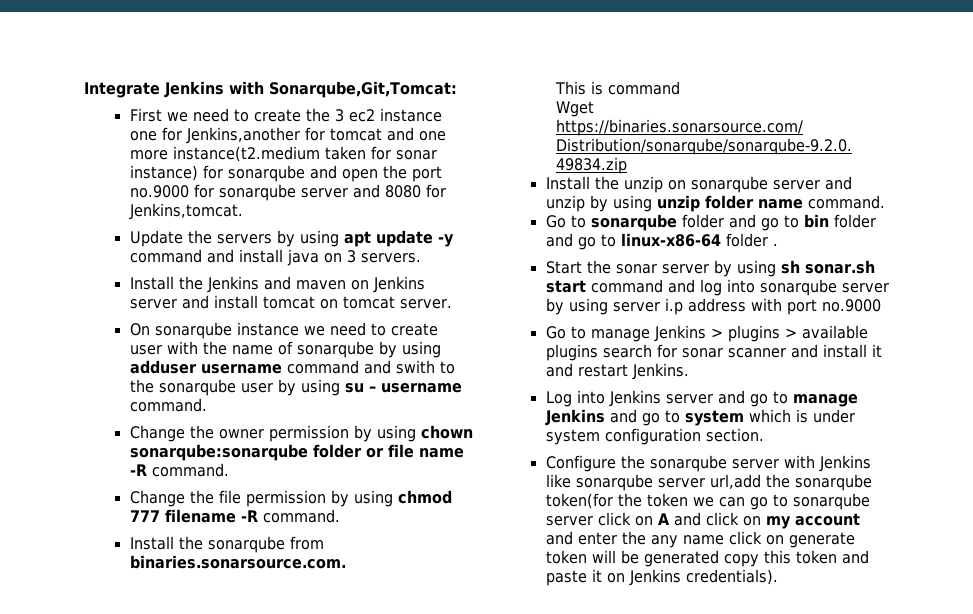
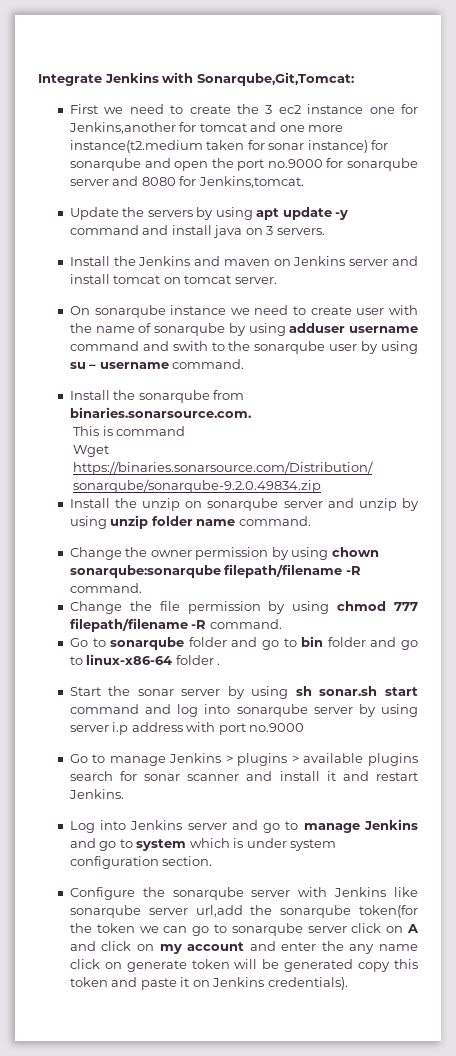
- Change the owner permission by using chown sonarqube:sonarqube folder or file name -R command.
- Change the file permission by using chmod 777 filename -R command.
+ Change the owner permission by using chown sonarqube:sonarqube filepath/filename -R command.
+ Change the file permission by using chmod 777 filepath/filename -R command.

